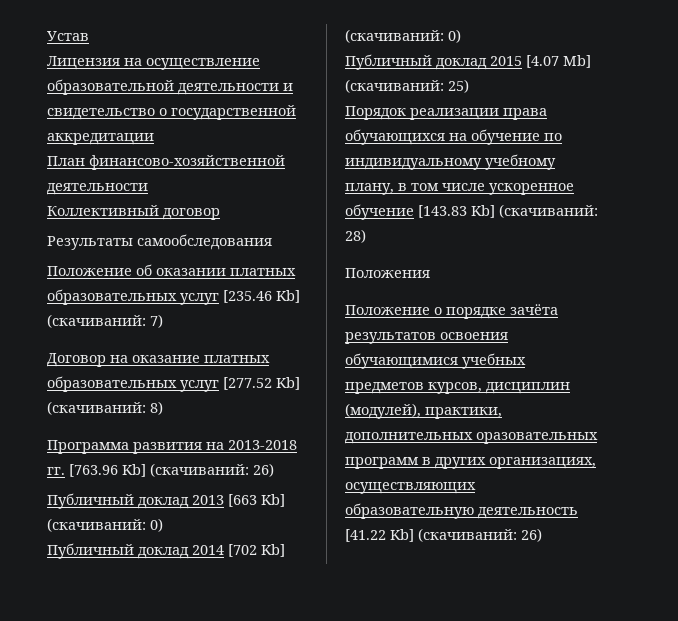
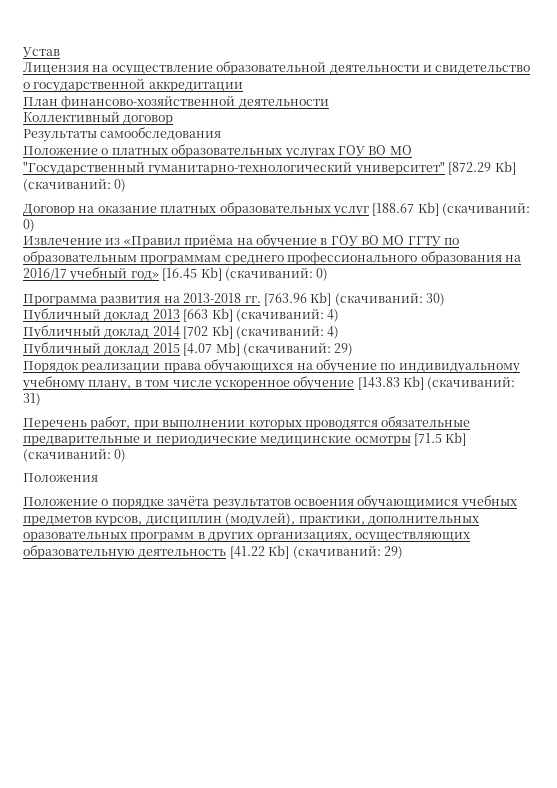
- Положение об оказании платных образовательных услуг [235.46 Kb] (cкачиваний: 7)
+ Положение о платных образовательных услугах ГОУ ВО МО "Государственный гуманитарно-технологический университет" [872.29 Kb] (cкачиваний: 0)
- Договор на оказание платных образовательных услуг [277.52 Kb] (cкачиваний: 8)
+ Договор на оказание платных образовательных услуг [188.67 Kb] (cкачиваний: 0)
+ Извлечение из «Правил приёма на обучение в ГОУ ВО МО ГГТУ по образовательным программам среднего профессионального образования на 2016/17 учебный год» [16.45 Kb] (cкачиваний: 0)
- Программа развития на 2013-2018 гг. [763.96 Kb] (cкачиваний: 26)
+ Программа развития на 2013-2018 гг. [763.96 Kb] (cкачиваний: 30)
- Публичный доклад 2013 [663 Kb] (cкачиваний: 0)
+ Публичный доклад 2013 [663 Kb] (cкачиваний: 4)
- Публичный доклад 2014 [702 Kb] (cкачиваний: 0)
+ Публичный доклад 2014 [702 Kb] (cкачиваний: 4)
- Публичный доклад 2015 [4.07 Mb] (cкачиваний: 25)
+ Публичный доклад 2015 [4.07 Mb] (cкачиваний: 29)
- Порядок реализации права обучающихся на обучение по индивидуальному учебному плану, в том числе ускоренное обучение [143.83 Kb] (cкачиваний: 28)
+ Порядок реализации права обучающихся на обучение по индивидуальному учебному плану, в том числе ускоренное обучение [143.83 Kb] (cкачиваний: 31)
+ Перечень работ, при выполнении которых проводятся обязательные предварительные и периодические медицинские осмотры [71.5 Kb] (cкачиваний: 0)
- Положение о порядке зачёта результатов освоения обучающимися учебных предметов курсов, дисциплин (модулей), практики, дополнительных оразовательных программ в других организациях, осуществляющих образовательную деятельность [41.22 Kb] (cкачиваний: 26)
+ Положение о порядке зачёта результатов освоения обучающимися учебных предметов курсов, дисциплин (модулей), практики, дополнительных оразовательных программ в других организациях, осуществляющих образовательную деятельность [41.22 Kb] (cкачиваний: 29)

